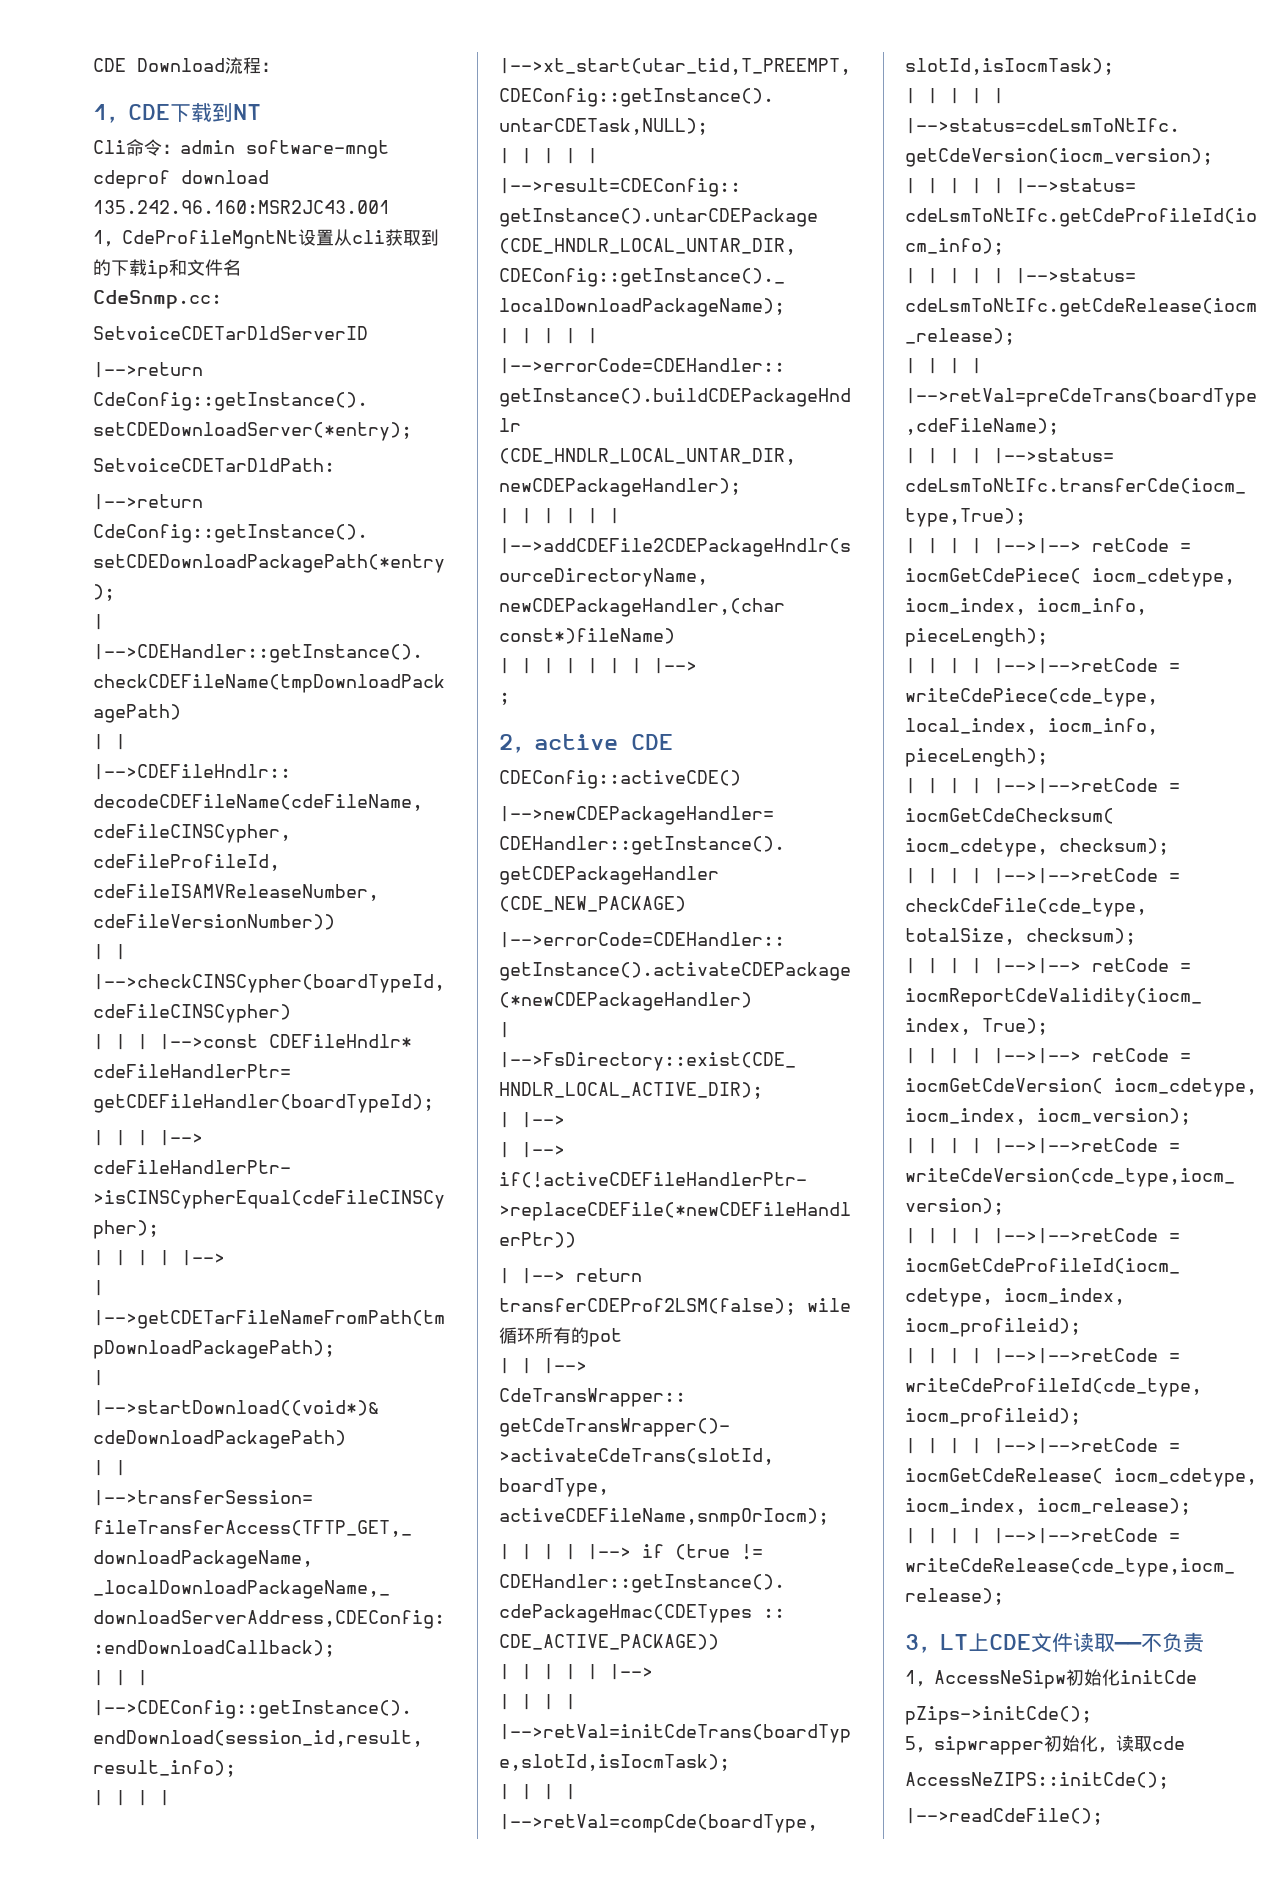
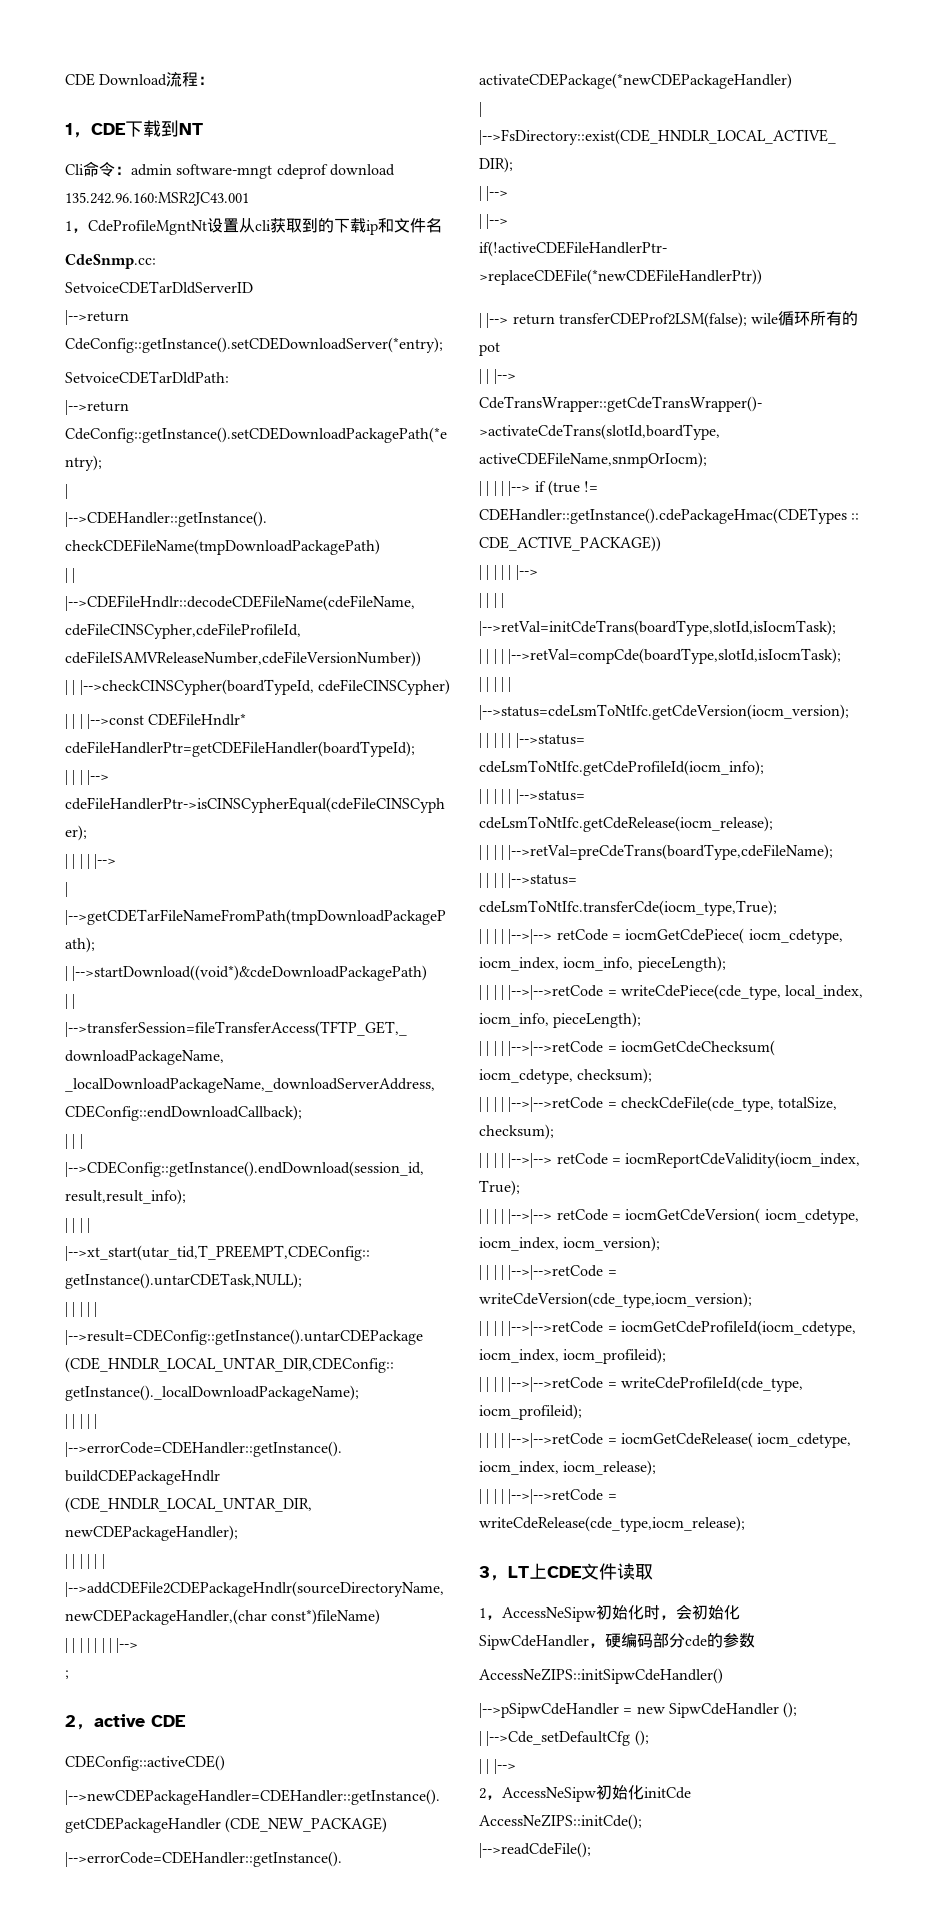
- 3，LT上CDE文件读取——不负责
+ 3，LT上CDE文件读取
- 1，AccessNeSipw初始化initCde
- pZips->initCde();
- 5，sipwrapper初始化，读取cde
+ 1，AccessNeSipw初始化时，会初始化SipwCdeHandler，硬编码部分cde的参数
+ AccessNeZIPS::initSipwCdeHandler()
+ |-->pSipwCdeHandler = new SipwCdeHandler ();
+ | |-->Cde_setDefaultCfg ();
+ | | |-->
+ 2，AccessNeSipw初始化initCde

